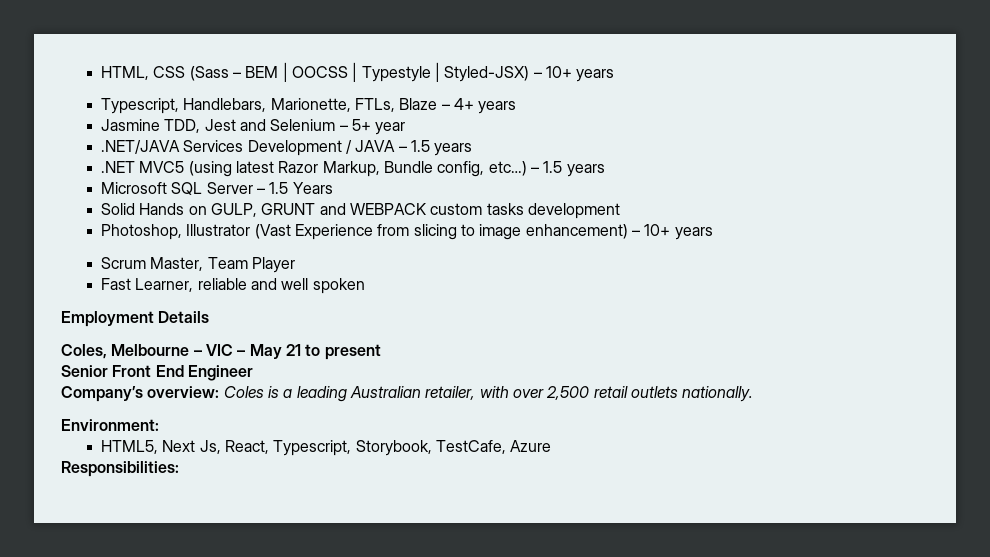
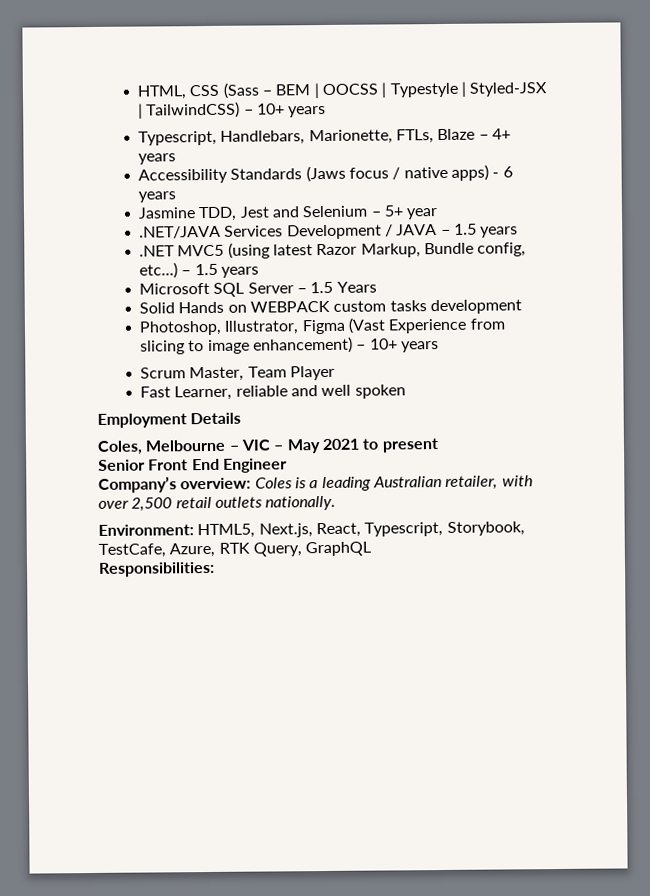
- HTML, CSS (Sass – BEM | OOCSS | Typestyle | Styled-JSX) – 10+ years
+ HTML, CSS (Sass – BEM | OOCSS | Typestyle | Styled-JSX | TailwindCSS) – 10+ years
+ Accessibility Standards (Jaws focus / native apps) - 6 years
- Solid Hands on GULP, GRUNT and WEBPACK custom tasks development
+ Solid Hands on WEBPACK custom tasks development
- Photoshop, Illustrator (Vast Experience from slicing to image enhancement) – 10+ years
+ Photoshop, Illustrator, Figma (Vast Experience from slicing to image enhancement) – 10+ years
- Coles, Melbourne – VIC – May 21 to present
+ Coles, Melbourne – VIC – May 2021 to present
- Environment:
- HTML5, Next Js, React, Typescript, Storybook, TestCafe, Azure
+ Environment: HTML5, Next.js, React, Typescript, Storybook, TestCafe, Azure, RTK Query, GraphQL

